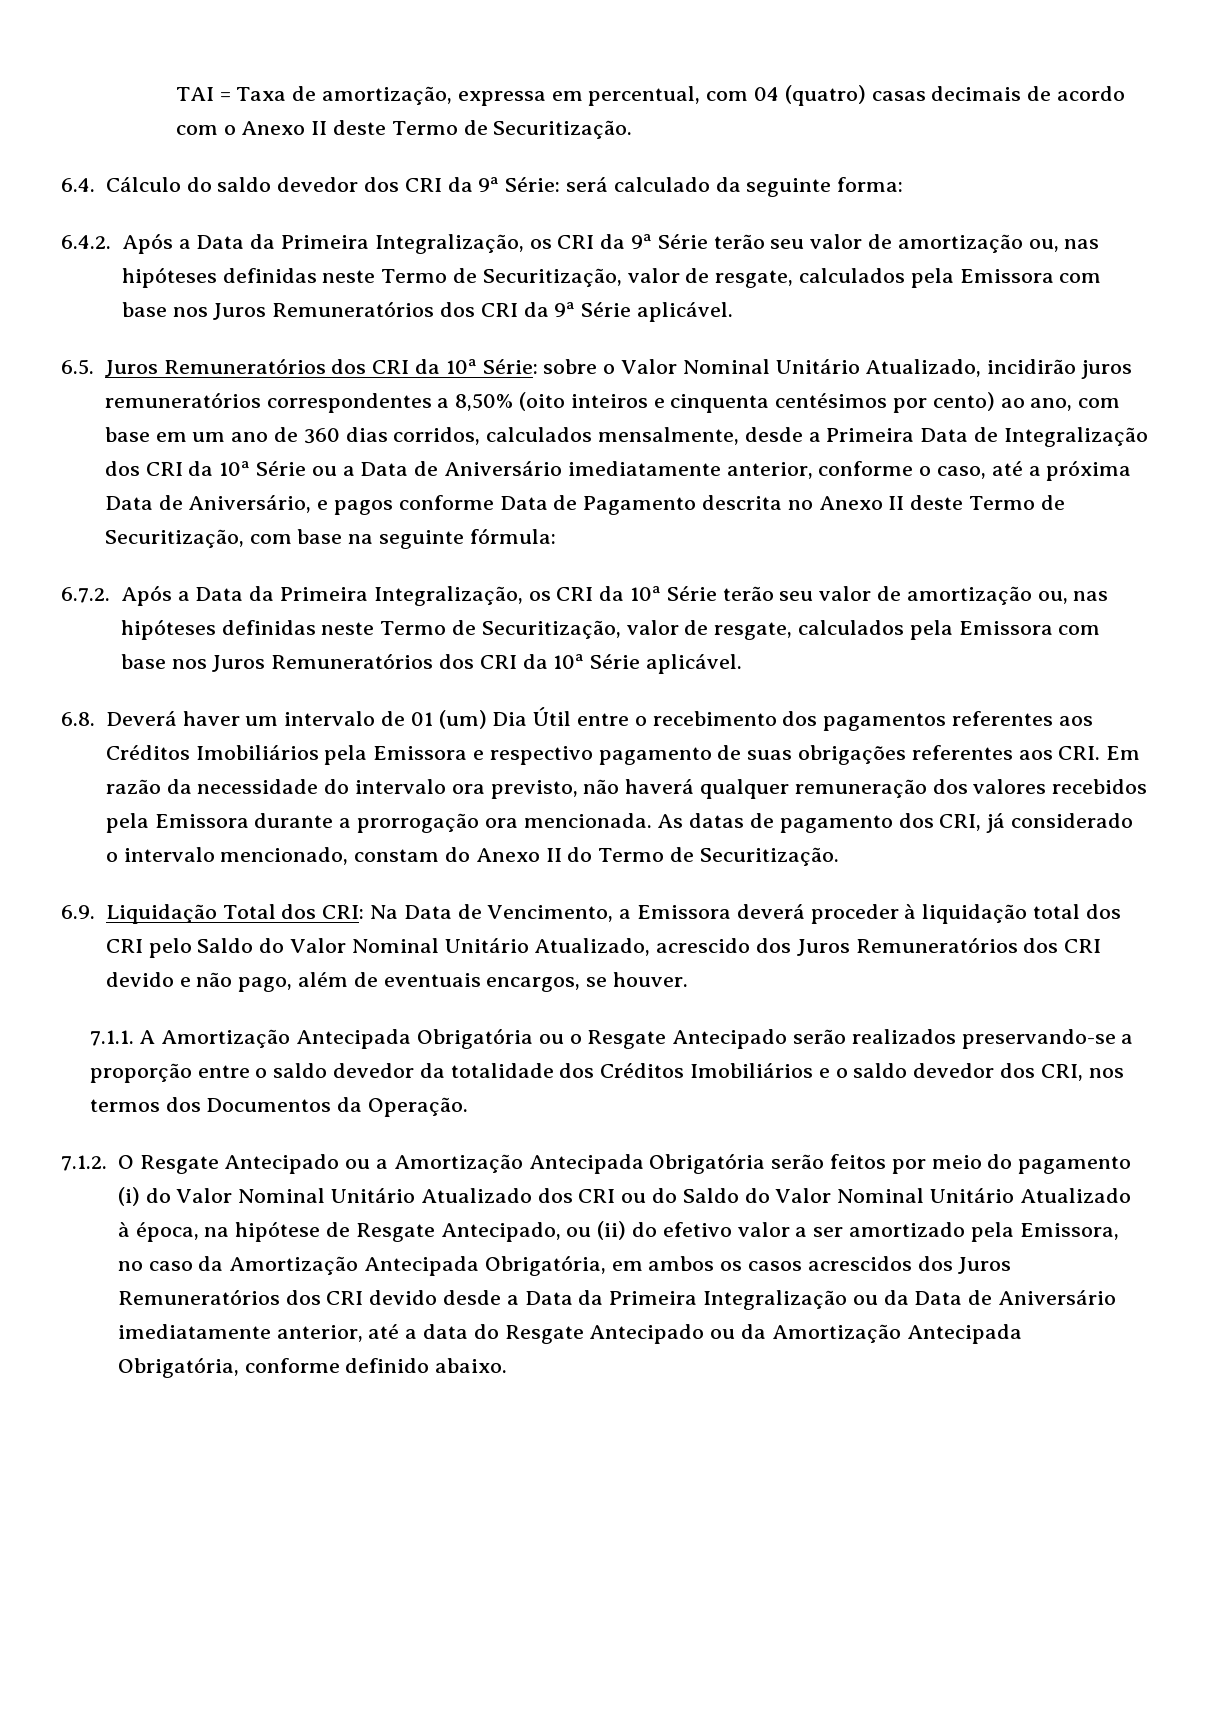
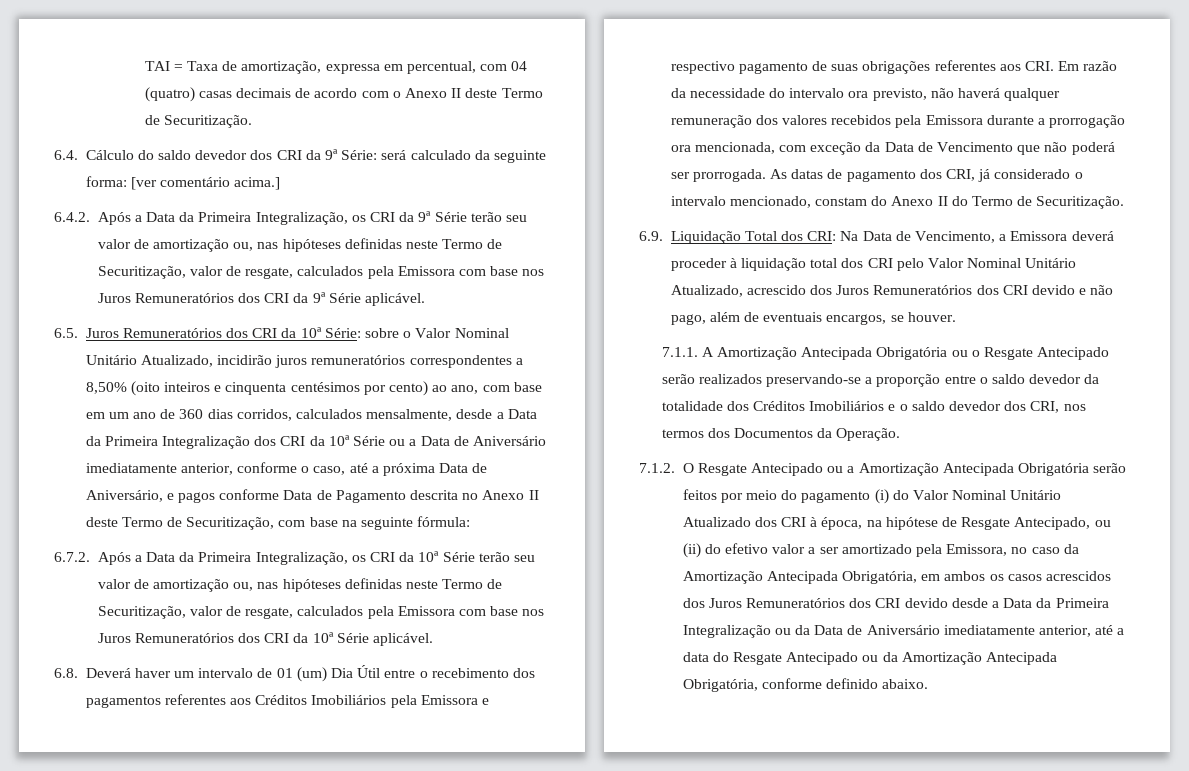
- 6.4. Cálculo do saldo devedor dos CRI da 9ª Série: será calculado da seguinte forma:
+ 6.4. Cálculo do saldo devedor dos CRI da 9ª Série: será calculado da seguinte forma: [ver comentário acima.]
- sobre o Valor Nominal Unitário Atualizado, incidirão juros remuneratórios correspondentes a 8,50% (oito inteiros e cinquenta centésimos por cento) ao ano, com base em um ano de 360 dias corridos, calculados mensalmente, desde a Primeira Data de Integralização dos CRI da 10ª Série ou a Data de Aniversário imediatamente anterior, conforme o caso, até a próxima Data de Aniversário, e pagos conforme Data de Pagamento descrita no Anexo II deste Termo de Securitização, com base na seguinte fórmula:
+ sobre o Valor Nominal Unitário Atualizado, incidirão juros remuneratórios correspondentes a 8,50% (oito inteiros e cinquenta centésimos por cento) ao ano, com base em um ano de 360 dias corridos, calculados mensalmente, desde a Data da Primeira Integralização dos CRI da 10ª Série ou a Data de Aniversário imediatamente anterior, conforme o caso, até a próxima Data de Aniversário, e pagos conforme Data de Pagamento descrita no Anexo II deste Termo de Securitização, com base na seguinte fórmula:
- 6.8. Deverá haver um intervalo de 01 (um) Dia Útil entre o recebimento dos pagamentos referentes aos Créditos Imobiliários pela Emissora e respectivo pagamento de suas obrigações referentes aos CRI. Em razão da necessidade do intervalo ora previsto, não haverá qualquer remuneração dos valores recebidos pela Emissora durante a prorrogação ora mencionada.
+ 6.8. Deverá haver um intervalo de 01 (um) Dia Útil entre o recebimento dos pagamentos referentes aos Créditos Imobiliários pela Emissora e respectivo pagamento de suas obrigações referentes aos CRI. Em razão da necessidade do intervalo ora previsto, não haverá qualquer remuneração dos valores recebidos pela Emissora durante a prorrogação ora mencionada, com exceção da Data de Vencimento que não poderá ser prorrogada.
- 6.9. Liquidação Total dos CRI: Na Data de Vencimento, a Emissora deverá proceder à liquidação total dos CRI pelo Saldo do Valor Nominal Unitário Atualizado, acrescido dos Juros Remuneratórios dos CRI devido e não pago, além de eventuais encargos, se houver.
+ 6.9. Liquidação Total dos CRI: Na Data de Vencimento, a Emissora deverá proceder à liquidação total dos CRI pelo Valor Nominal Unitário Atualizado, acrescido dos Juros Remuneratórios dos CRI devido e não pago, além de eventuais encargos, se houver.
- 7.1.2. O Resgate Antecipado ou a Amortização Antecipada Obrigatória serão feitos por meio do pagamento (i) do Valor Nominal Unitário Atualizado dos CRI ou do Saldo do Valor Nominal Unitário Atualizado à época, na hipótese de Resgate Antecipado, ou (ii) do efetivo valor a ser amortizado pela Emissora, no caso da Amortização Antecipada Obrigatória, em ambos os casos acrescidos dos Juros Remuneratórios dos CRI devido desde a Data da Primeira Integralização ou da Data de Aniversário imediatamente anterior, até a data do Resgate Antecipado ou da Amortização Antecipada Obrigatória, conforme definido abaixo.
+ 7.1.2. O Resgate Antecipado ou a Amortização Antecipada Obrigatória serão feitos por meio do pagamento (i) do Valor Nominal Unitário Atualizado dos CRI à época, na hipótese de Resgate Antecipado, ou (ii) do efetivo valor a ser amortizado pela Emissora, no caso da Amortização Antecipada Obrigatória, em ambos os casos acrescidos dos Juros Remuneratórios dos CRI devido desde a Data da Primeira Integralização ou da Data de Aniversário imediatamente anterior, até a data do Resgate Antecipado ou da Amortização Antecipada Obrigatória, conforme definido abaixo.

